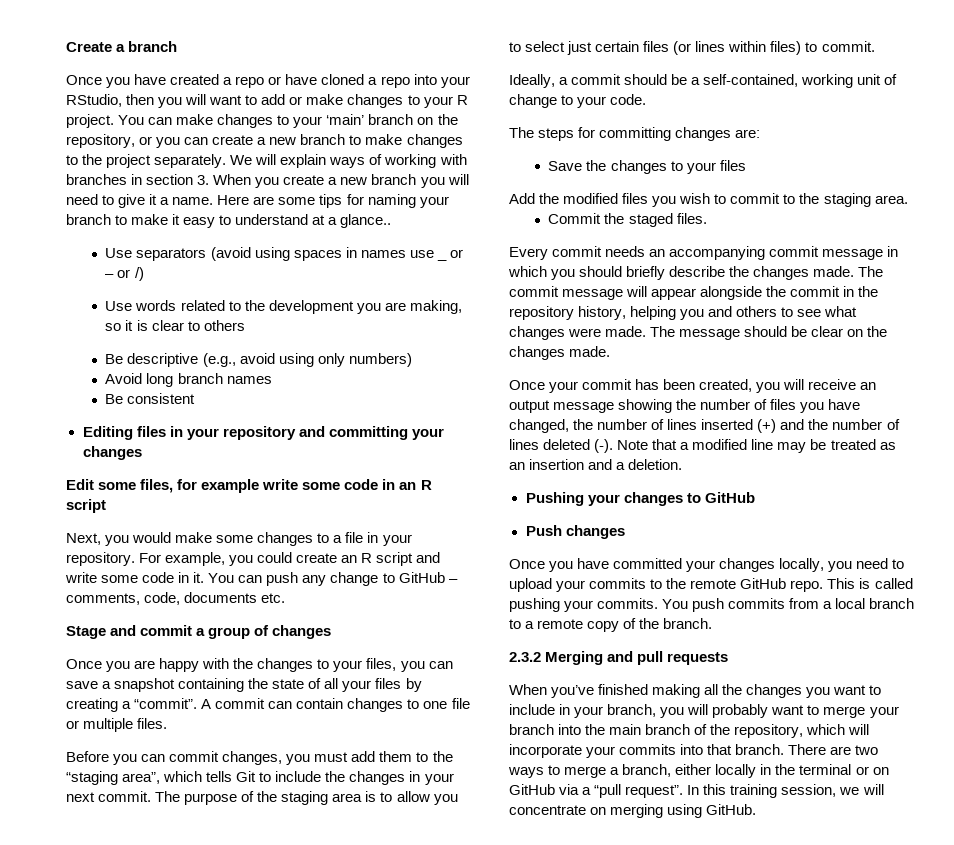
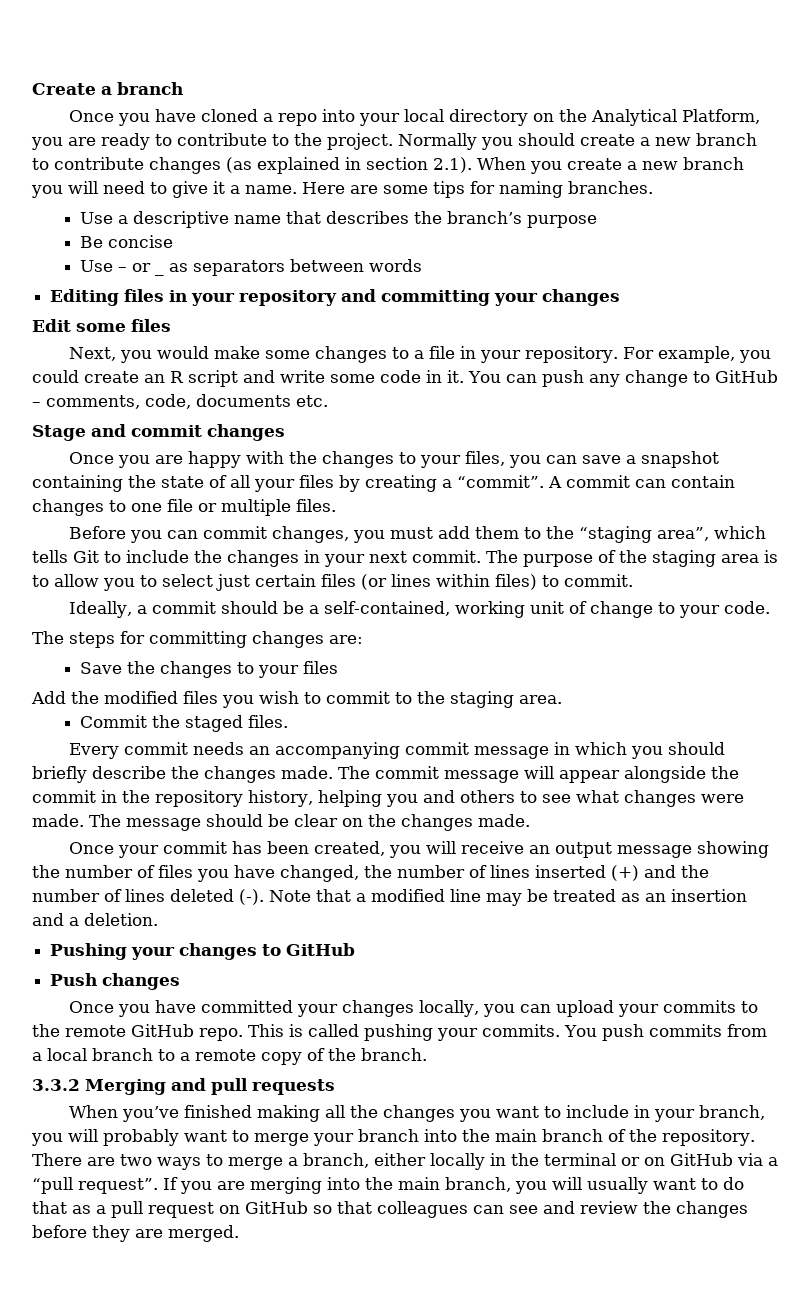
- Once you have created a repo or have cloned a repo into your RStudio, then you will want to add or make changes to your R project. You can make changes to your ‘main’ branch on the repository, or you can create a new branch to make changes to the project separately. We will explain ways of working with branches in section 3. When you create a new branch you will need to give it a name.
+ Once you have cloned a repo into your local directory on the Analytical Platform, you are ready to contribute to the project. Normally you should create a new branch to contribute changes (as explained in section 2.1). When you create a new branch you will need to give it a name.
- Here are some tips for naming your branch to make it easy to understand at a glance..
- Use separators (avoid using spaces in names use _ or – or /)
- Use words related to the development you are making, so it is clear to others
- Be descriptive (e.g., avoid using only numbers)
- Avoid long branch names
- Be consistent
+ Here are some tips for naming branches.
+ Use a descriptive name that describes the branch’s purpose
+ Be concise
+ Use – or _ as separators between words
- Edit some files, for example write some code in an R script
+ Edit some files
- Stage and commit a group of changes
+ Stage and commit changes
- Once you have committed your changes locally, you need to upload your commits to the remote GitHub repo.
+ Once you have committed your changes locally, you can upload your commits to the remote GitHub repo.
- 2.3.2 Merging and pull requests
+ 3.3.2 Merging and pull requests
- When you’ve finished making all the changes you want to include in your branch, you will probably want to merge your branch into the main branch of the repository, which will incorporate your commits into that branch.
+ When you’ve finished making all the changes you want to include in your branch, you will probably want to merge your branch into the main branch of the repository.
- In this training session, we will concentrate on merging using GitHub.
+ If you are merging into the main branch, you will usually want to do that as a pull request on GitHub so that colleagues can see and review the changes before they are merged.

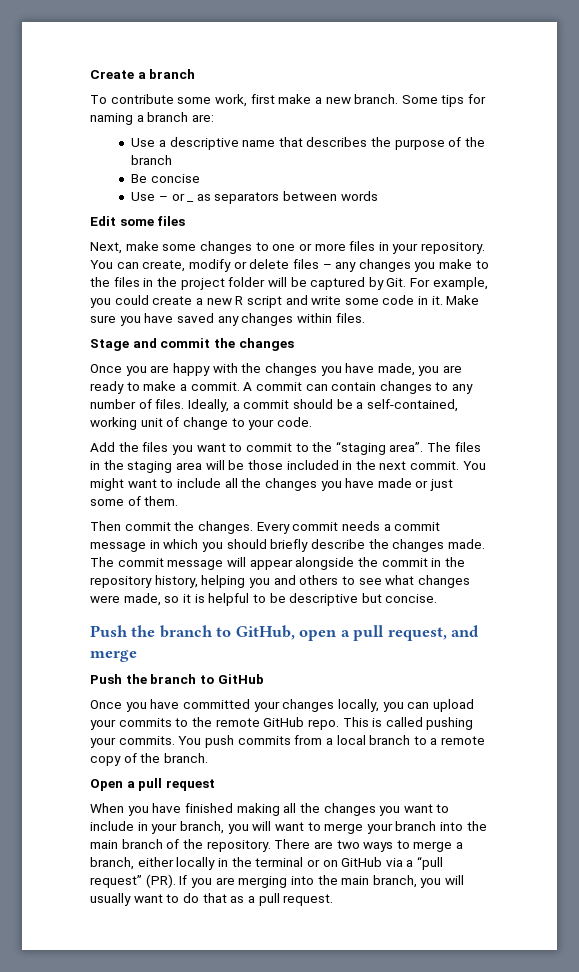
- Once you have cloned a repo into your local directory on the Analytical Platform, you are ready to contribute to the project. Normally you should create a new branch to contribute changes (as explained in section 2.1). When you create a new branch you will need to give it a name. Here are some tips for naming branches.
+ To contribute some work, first make a new branch. Some tips for naming a branch are:
- Use a descriptive name that describes the branch’s purpose
+ Use a descriptive name that describes the purpose of the branch
- Editing files in your repository and committing your changes
- Next, you would make some changes to a file in your repository. For example, you could create an R script and write some code in it.
+ Next, make some changes to one or more files in your repository. You can create, modify or delete files – any changes you make to the files in the project folder will be captured by Git. For example, you could create a new R script and write some code in it.
- You can push any change to GitHub – comments, code, documents etc.
+ Make sure you have saved any changes within files.
- Stage and commit changes
+ Stage and commit the changes
- Once you are happy with the changes to your files, you can save a snapshot containing the state of all your files by creating a “commit”.
+ Once you are happy with the changes you have made, you are ready to make a commit.
- A commit can contain changes to one file or multiple files.
- Before you can commit changes, you must add them to the “staging area”, which tells Git to include the changes in your next commit. The purpose of the staging area is to allow you to select just certain files (or lines within files) to commit.
- Ideally, a commit should be a self-contained, working unit of change to your code.
+ A commit can contain changes to any number of files. Ideally, a commit should be a self-contained, working unit of change to your code.
- The steps for committing changes are:
- Save the changes to your files
- Add the modified files you wish to commit to the staging area.
- Commit the staged files.
- Every commit needs an accompanying commit message in which you should briefly describe the changes made.
+ Add the files you want to commit to the “staging area”. The files in the staging area will be those included in the next commit. You might want to include all the changes you have made or just some of them.
+ Then commit the changes. Every commit needs a commit message in which you should briefly describe the changes made.
- The commit message will appear alongside the commit in the repository history, helping you and others to see what changes were made. The message should be clear on the changes made.
- Once your commit has been created, you will receive an output message showing the number of files you have changed, the number of lines inserted (+) and the number of lines deleted (-). Note that a modified line may be treated as an insertion and a deletion.
- Pushing your changes to GitHub
- Push changes
+ The commit message will appear alongside the commit in the repository history, helping you and others to see what changes were made, so it is helpful to be descriptive but concise.
+ Push the branch to GitHub, open a pull request, and merge
+ Push the branch to GitHub
- 3.3.2 Merging and pull requests
- When you’ve finished making all the changes you want to include in your branch, you will probably want to merge your branch into the main branch of the repository.
+ Open a pull request
+ When you have finished making all the changes you want to include in your branch, you will want to merge your branch into the main branch of the repository.
- There are two ways to merge a branch, either locally in the terminal or on GitHub via a “pull request”. If you are merging into the main branch, you will usually want to do that as a pull request on GitHub so that colleagues can see and review the changes before they are merged.
+ There are two ways to merge a branch, either locally in the terminal or on GitHub via a “pull request” (PR). If you are merging into the main branch, you will usually want to do that as a pull request.

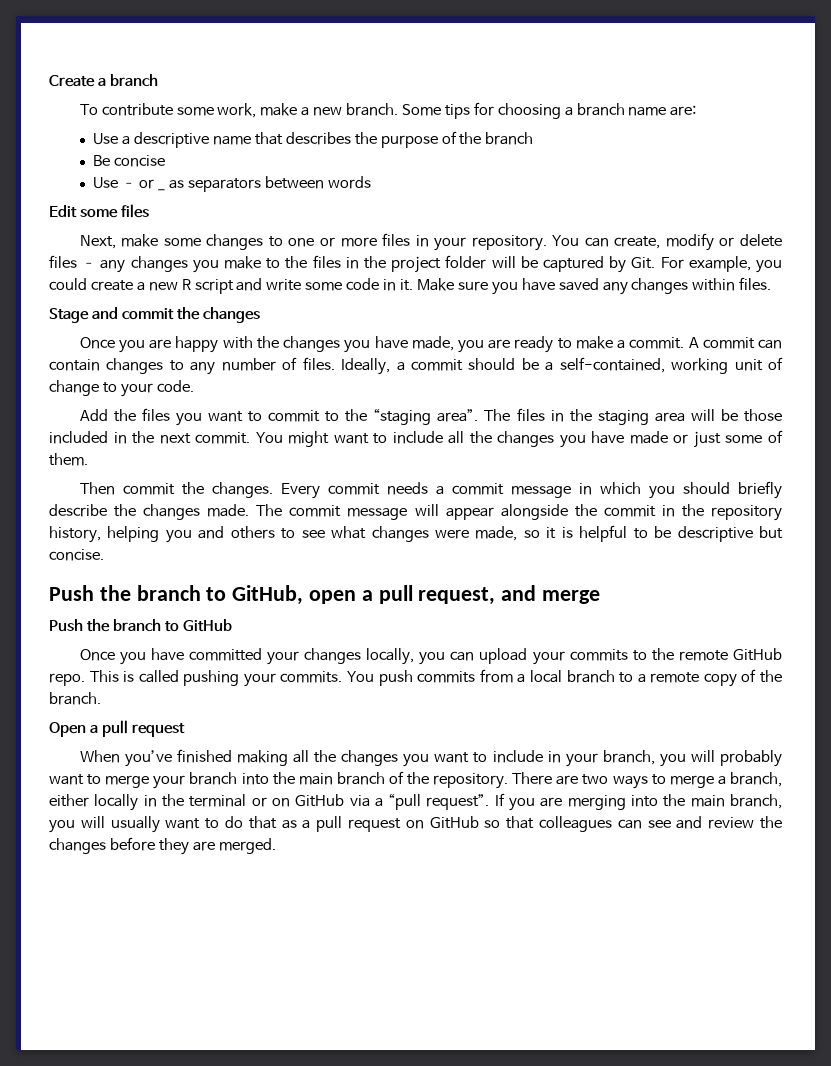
- To contribute some work, first make a new branch.
+ To contribute some work, make a new branch.
- Some tips for naming a branch are:
+ Some tips for choosing a branch name are:
- When you have finished making all the changes you want to include in your branch, you will want to merge your branch into the main branch of the repository.
+ When you’ve finished making all the changes you want to include in your branch, you will probably want to merge your branch into the main branch of the repository.
- There are two ways to merge a branch, either locally in the terminal or on GitHub via a “pull request” (PR). If you are merging into the main branch, you will usually want to do that as a pull request.
+ There are two ways to merge a branch, either locally in the terminal or on GitHub via a “pull request”. If you are merging into the main branch, you will usually want to do that as a pull request on GitHub so that colleagues can see and review the changes before they are merged.

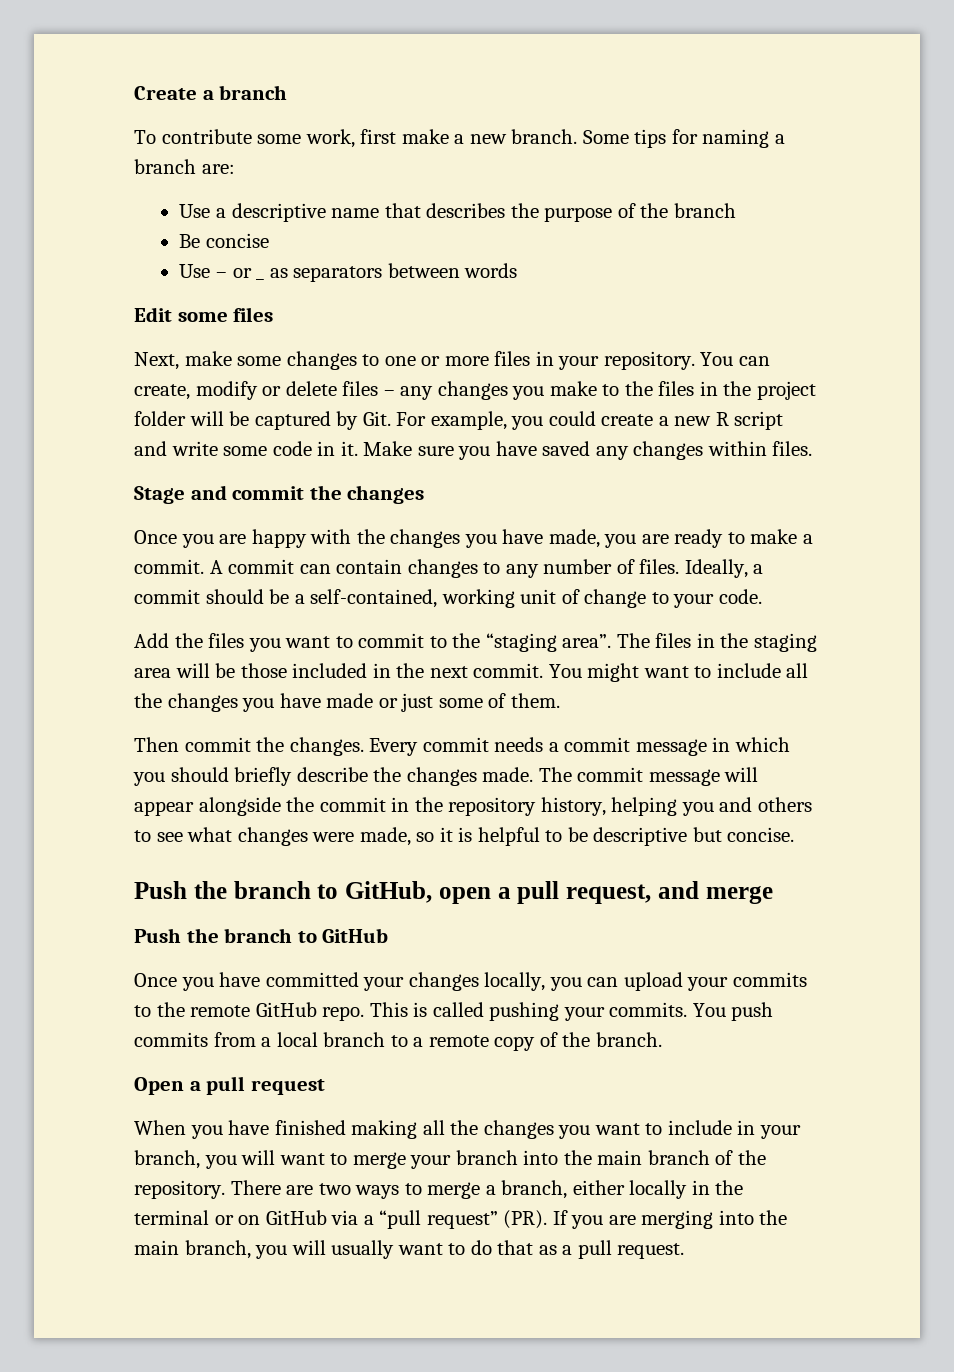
- To contribute some work, make a new branch.
+ To contribute some work, first make a new branch.
- Some tips for choosing a branch name are:
+ Some tips for naming a branch are:
- When you’ve finished making all the changes you want to include in your branch, you will probably want to merge your branch into the main branch of the repository.
+ When you have finished making all the changes you want to include in your branch, you will want to merge your branch into the main branch of the repository.
- There are two ways to merge a branch, either locally in the terminal or on GitHub via a “pull request”. If you are merging into the main branch, you will usually want to do that as a pull request on GitHub so that colleagues can see and review the changes before they are merged.
+ There are two ways to merge a branch, either locally in the terminal or on GitHub via a “pull request” (PR). If you are merging into the main branch, you will usually want to do that as a pull request.

